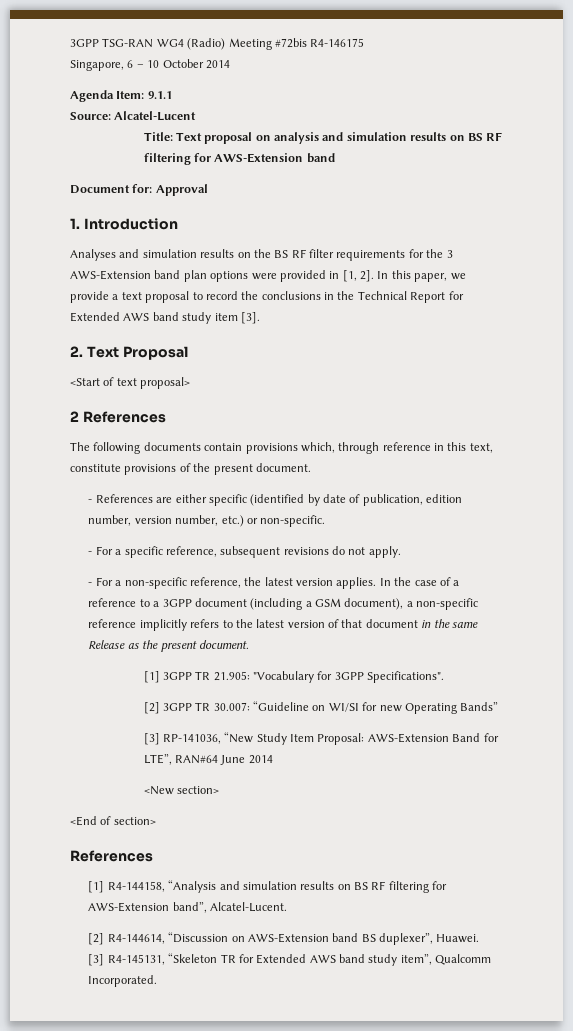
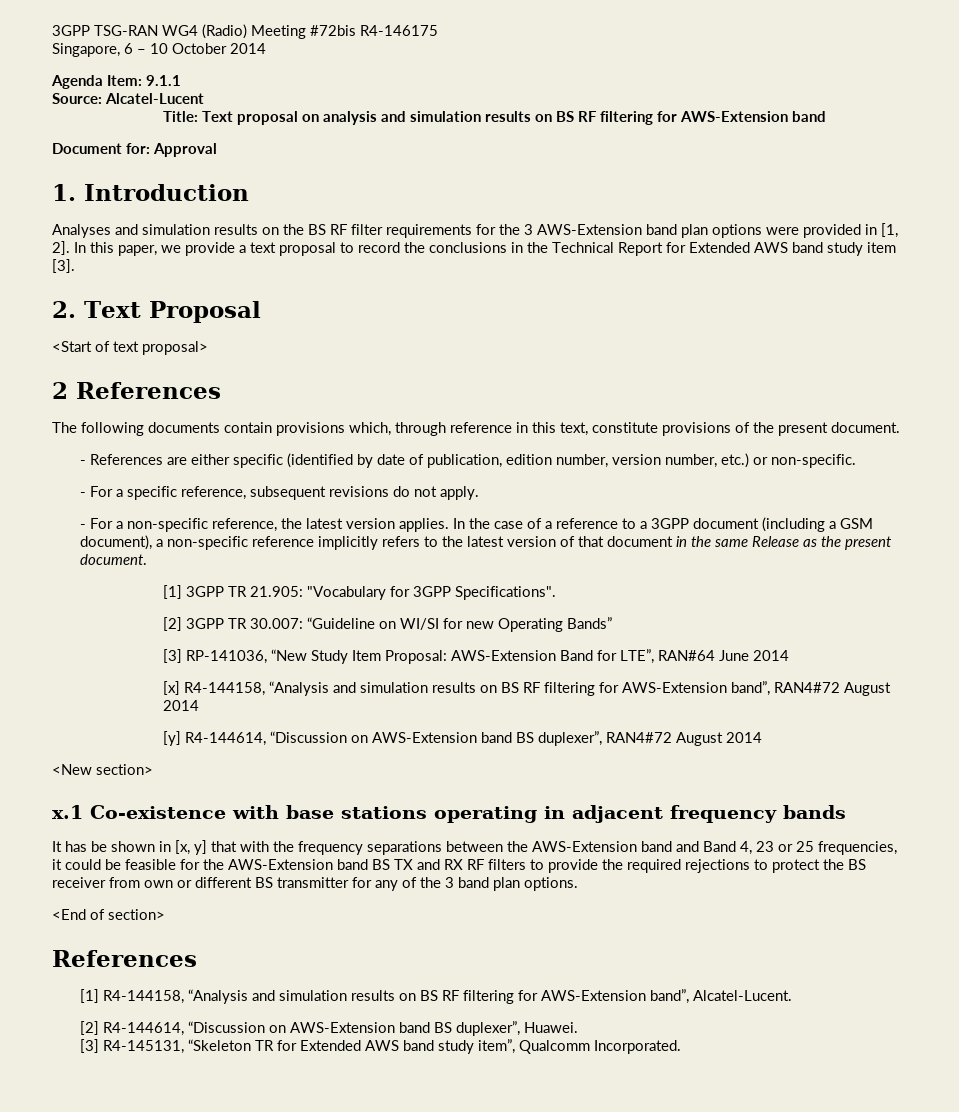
+ [x] R4-144158, “Analysis and simulation results on BS RF filtering for AWS-Extension band”, RAN4#72 August 2014
+ [y] R4-144614, “Discussion on AWS-Extension band BS duplexer”, RAN4#72 August 2014
  <New section>
+ x.1 Co-existence with base stations operating in adjacent frequency bands
+ It has be shown in [x, y] that with the frequency separations between the AWS-Extension band and Band 4, 23 or 25 frequencies, it could be feasible for the AWS-Extension band BS TX and RX RF filters to provide the required rejections to protect the BS receiver from own or different BS transmitter for any of the 3 band plan options.

